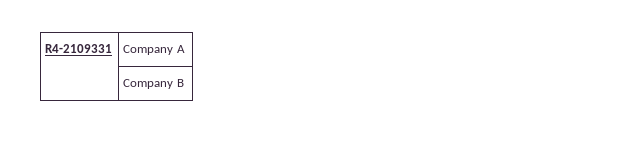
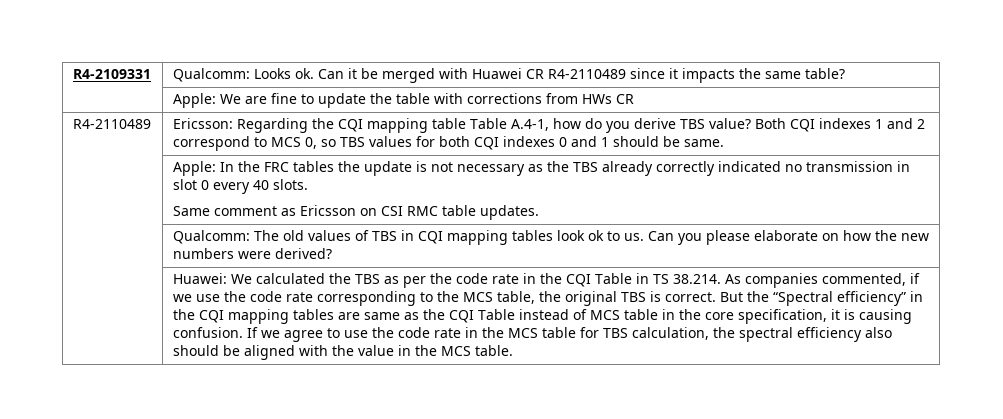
- R4-2109331 | Company A
- | Company B
+ R4-2109331 | Qualcomm: Looks ok. Can it be merged with Huawei CR R4-2110489 since it impacts the same table?
+ | Apple: We are fine to update the table with corrections from HWs CR
+ R4-2110489 | Ericsson: Regarding the CQI mapping table Table A.4-1, how do you derive TBS value? Both CQI indexes 1 and 2 correspond to MCS 0, so TBS values for both CQI indexes 0 and 1 should be same.
+ | Apple: In the FRC tables the update is not necessary as the TBS already correctly indicated no transmission in slot 0 every 40 slots.
+ Same comment as Ericsson on CSI RMC table updates.
+ | Qualcomm: The old values of TBS in CQI mapping tables look ok to us. Can you please elaborate on how the new numbers were derived?
+ | Huawei: We calculated the TBS as per the code rate in the CQI Table in TS 38.214. As companies commented, if we use the code rate corresponding to the MCS table, the original TBS is correct. But the “Spectral efficiency” in the CQI mapping tables are same as the CQI Table instead of MCS table in the core specification, it is causing confusion. If we agree to use the code rate in the MCS table for TBS calculation, the spectral efficiency also should be aligned with the value in the MCS table.

